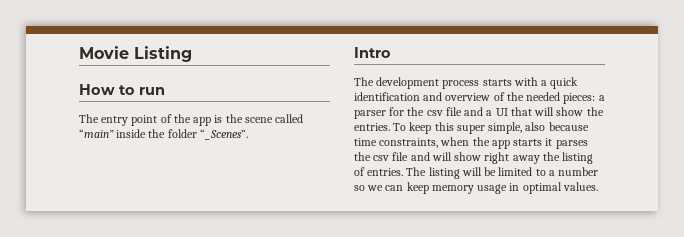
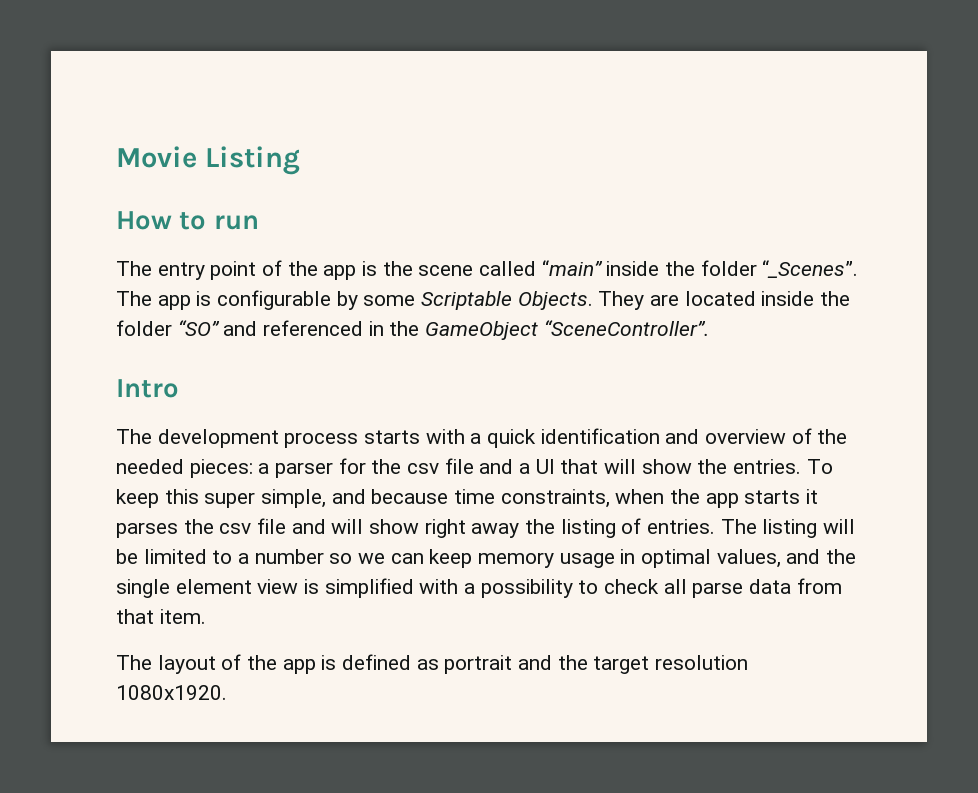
+ The app is configurable by some Scriptable Objects. They are located inside the folder “SO” and referenced in the GameObject “SceneController”.
- To keep this super simple, also because time constraints, when the app starts it parses the csv file and will show right away the listing of entries.
+ To keep this super simple, and because time constraints, when the app starts it parses the csv file and will show right away the listing of entries.
- The listing will be limited to a number so we can keep memory usage in optimal values.
+ The listing will be limited to a number so we can keep memory usage in optimal values, and the single element view is simplified with a possibility to check all parse data from that item.
+ The layout of the app is defined as portrait and the target resolution 1080x1920.

